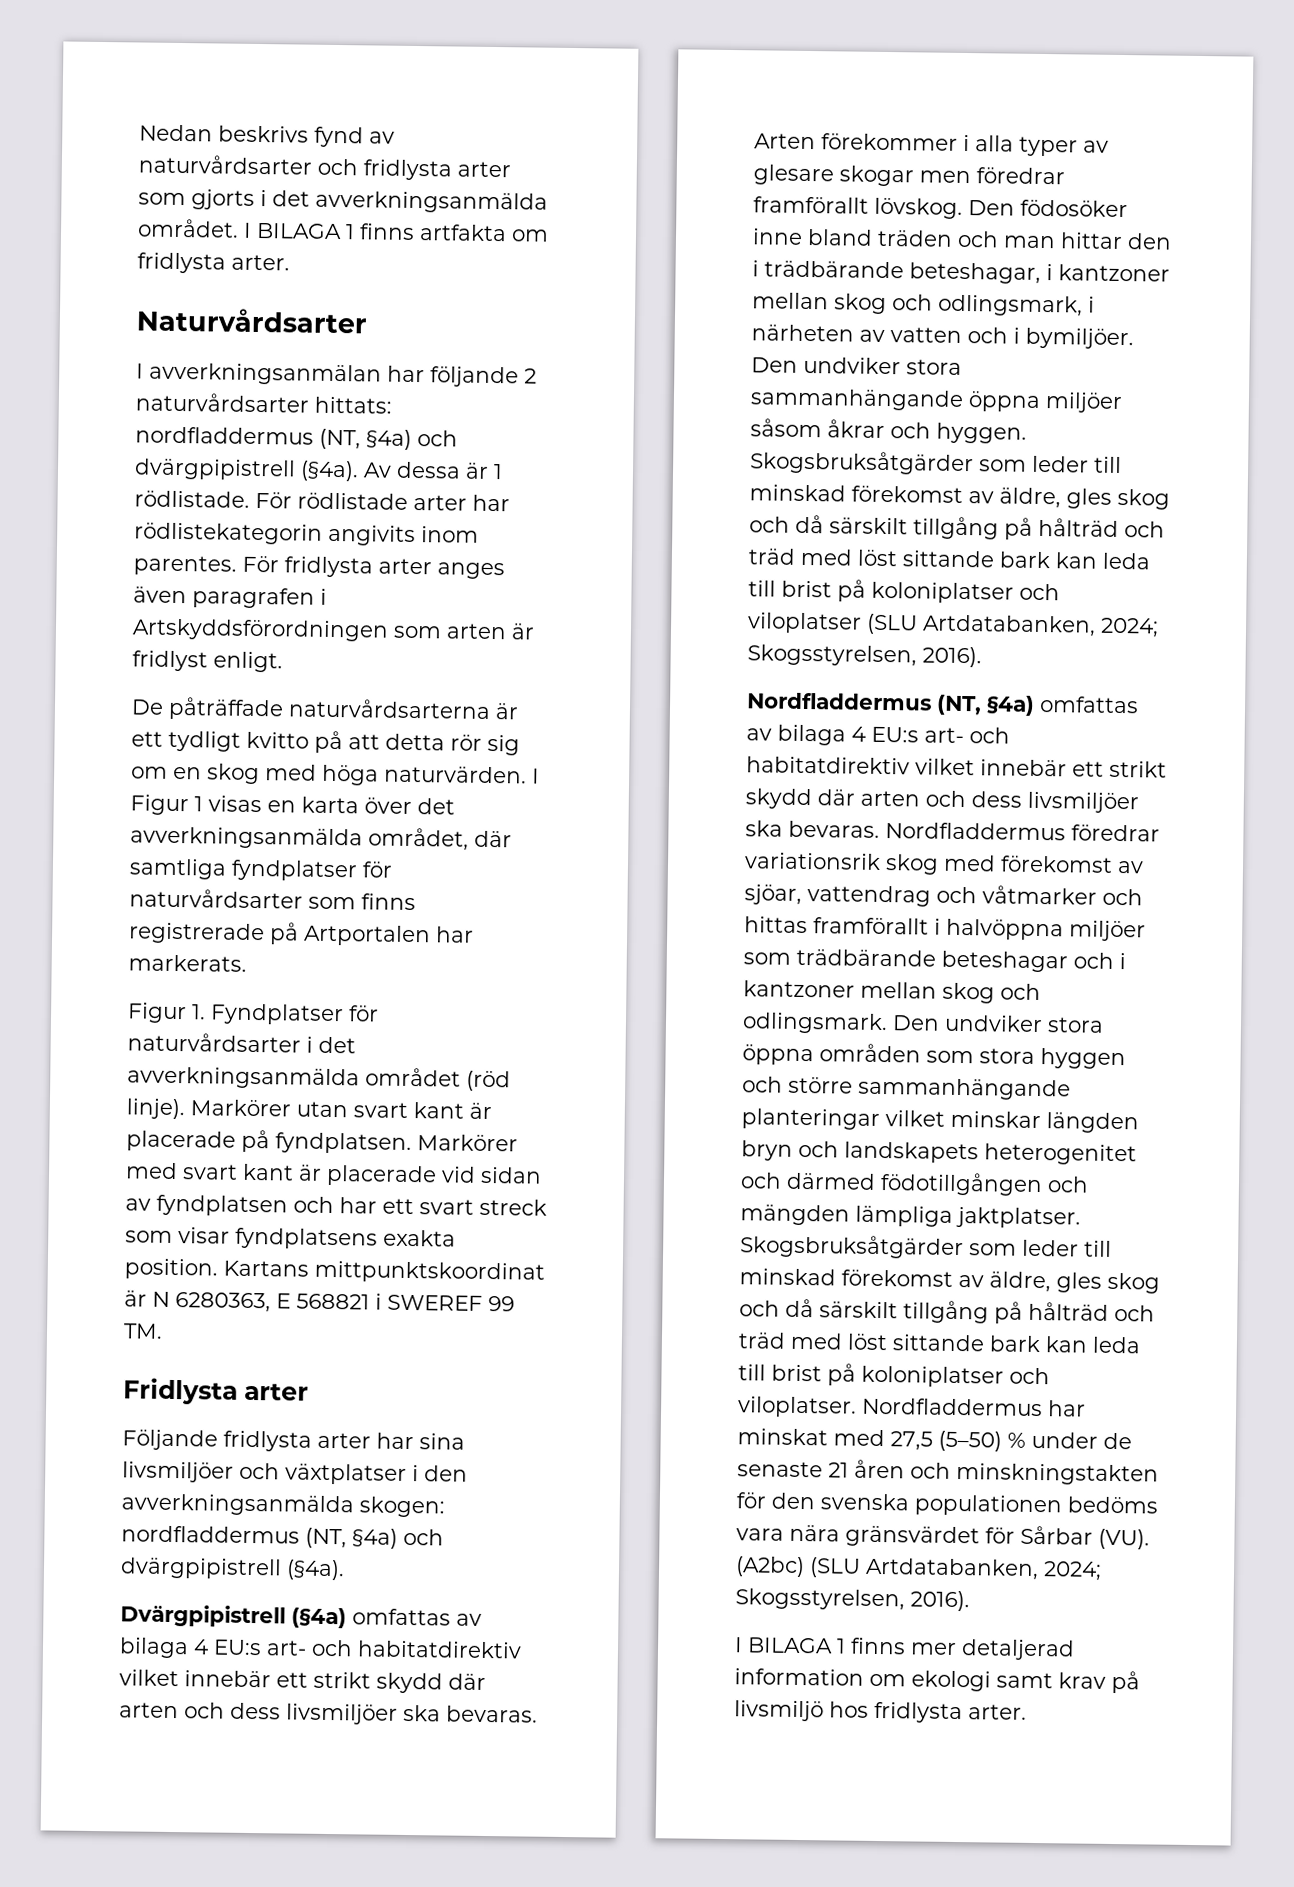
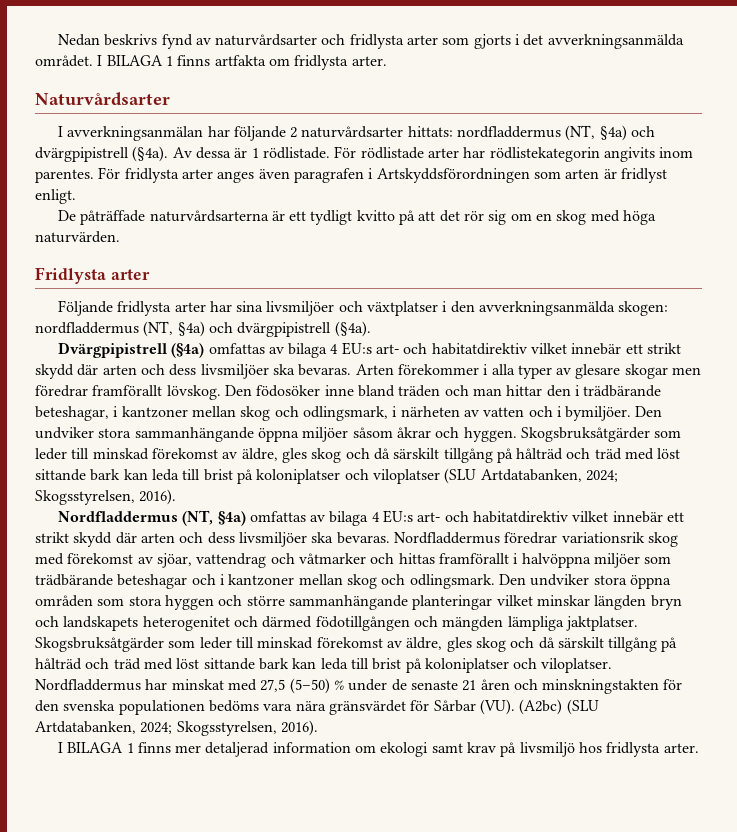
- De påträffade naturvårdsarterna är ett tydligt kvitto på att detta rör sig om en skog med höga naturvärden. I Figur 1 visas en karta över det avverkningsanmälda området, där samtliga fyndplatser för naturvårdsarter som finns registrerade på Artportalen har markerats.
- Figur 1. Fyndplatser för naturvårdsarter i det avverkningsanmälda området (röd linje). Markörer utan svart kant är placerade på fyndplatsen. Markörer med svart kant är placerade vid sidan av fyndplatsen och har ett svart streck som visar fyndplatsens exakta position. Kartans mittpunktskoordinat är N 6280363, E 568821 i SWEREF 99 TM.
+ De påträffade naturvårdsarterna är ett tydligt kvitto på att det rör sig om en skog med höga naturvärden.

